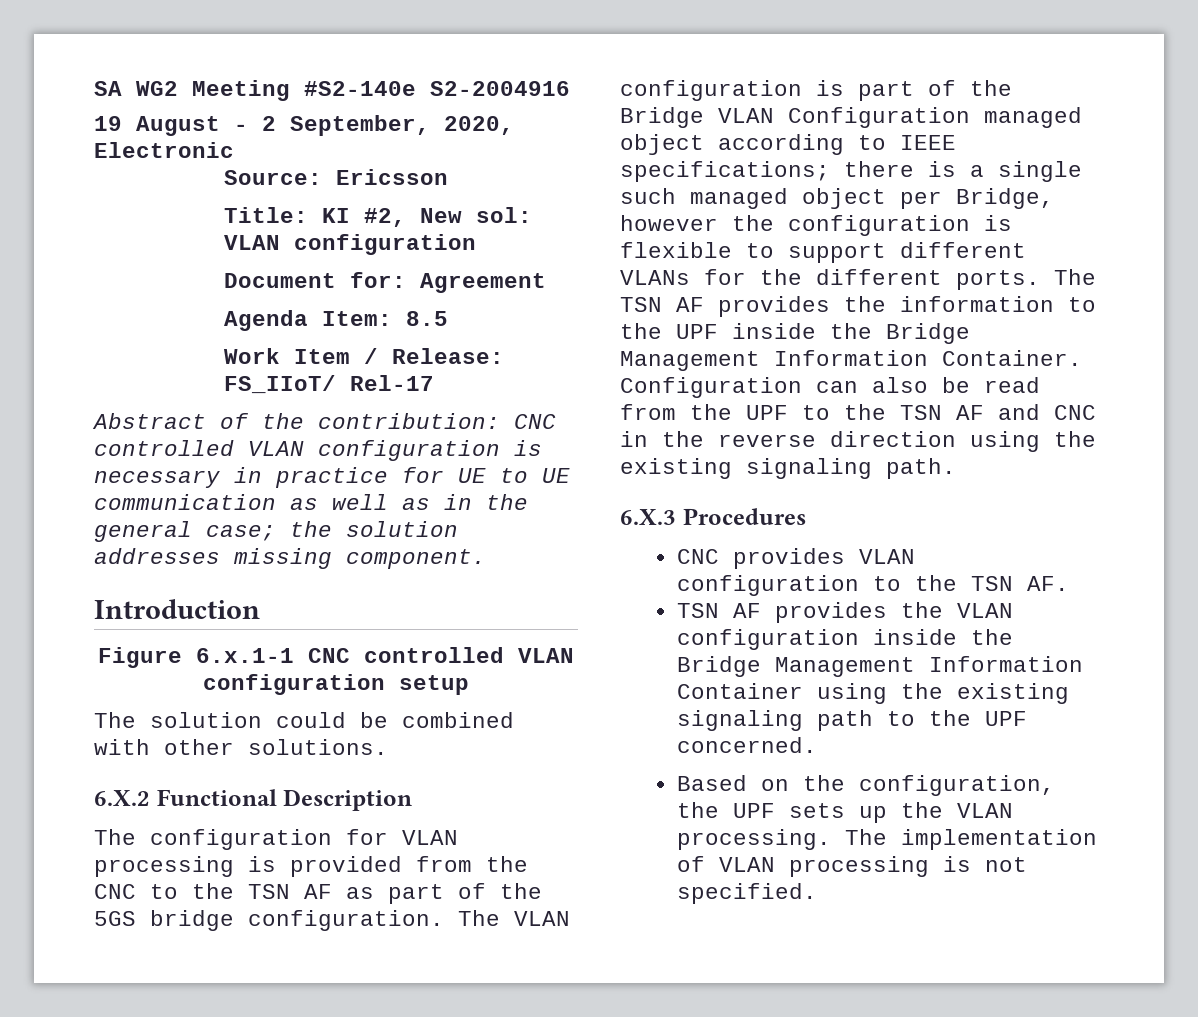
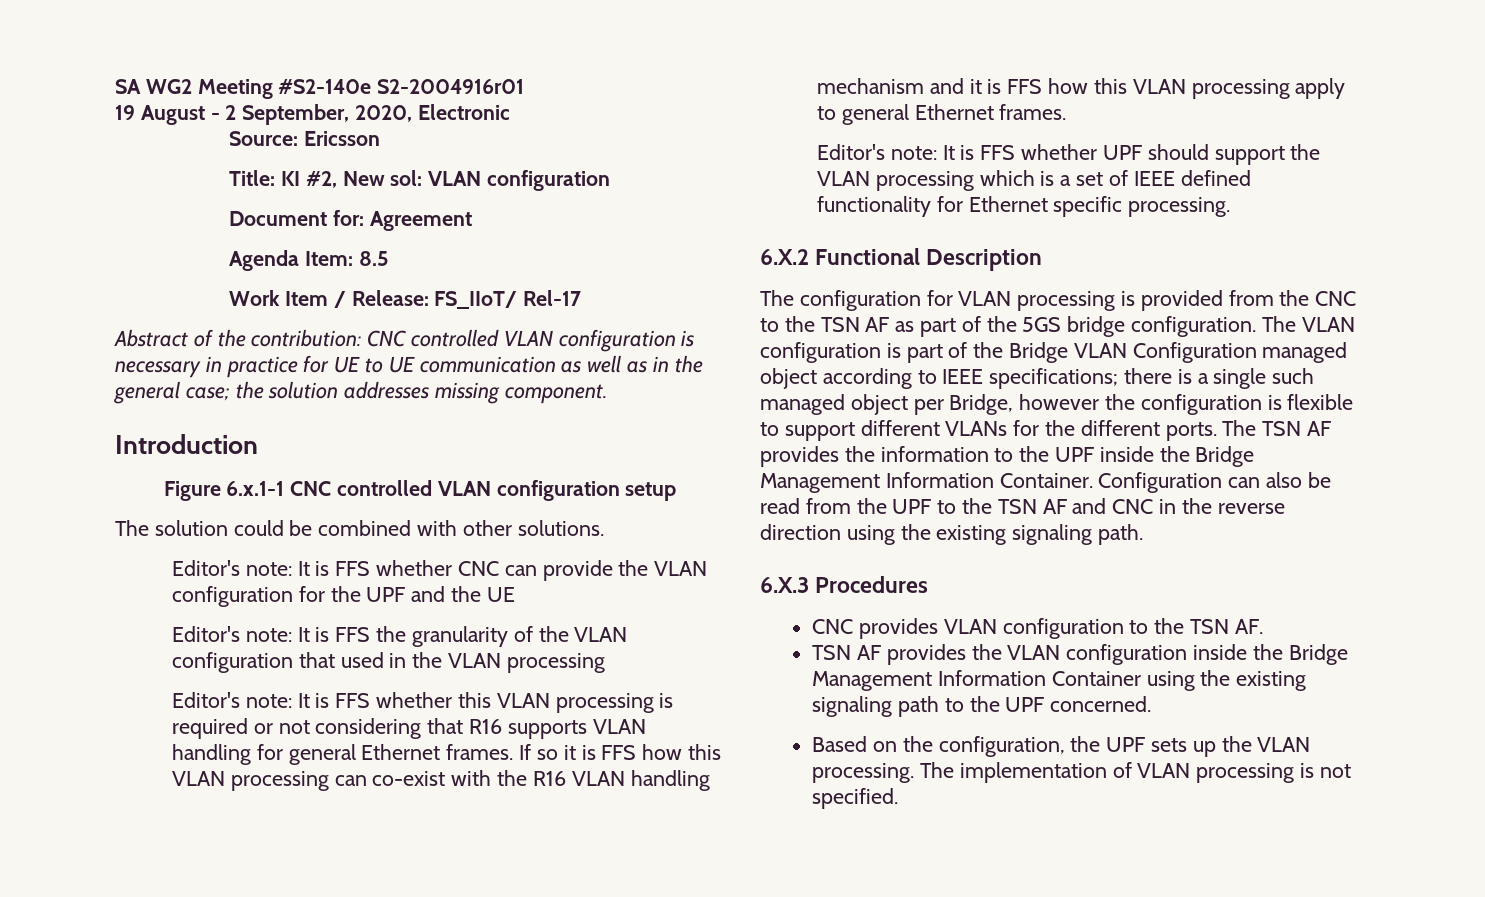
- SA WG2 Meeting #S2-140e S2-2004916
+ SA WG2 Meeting #S2-140e S2-2004916r01
+ Editor's note: It is FFS whether CNC can provide the VLAN configuration for the UPF and the UE
+ Editor's note: It is FFS the granularity of the VLAN configuration that used in the VLAN processing
+ Editor's note: It is FFS whether this VLAN processing is required or not considering that R16 supports VLAN handling for general Ethernet frames. If so it is FFS how this VLAN processing can co-exist with the R16 VLAN handling mechanism and it is FFS how this VLAN processing apply to general Ethernet frames.
+ Editor's note: It is FFS whether UPF should support the VLAN processing which is a set of IEEE defined functionality for Ethernet specific processing.

